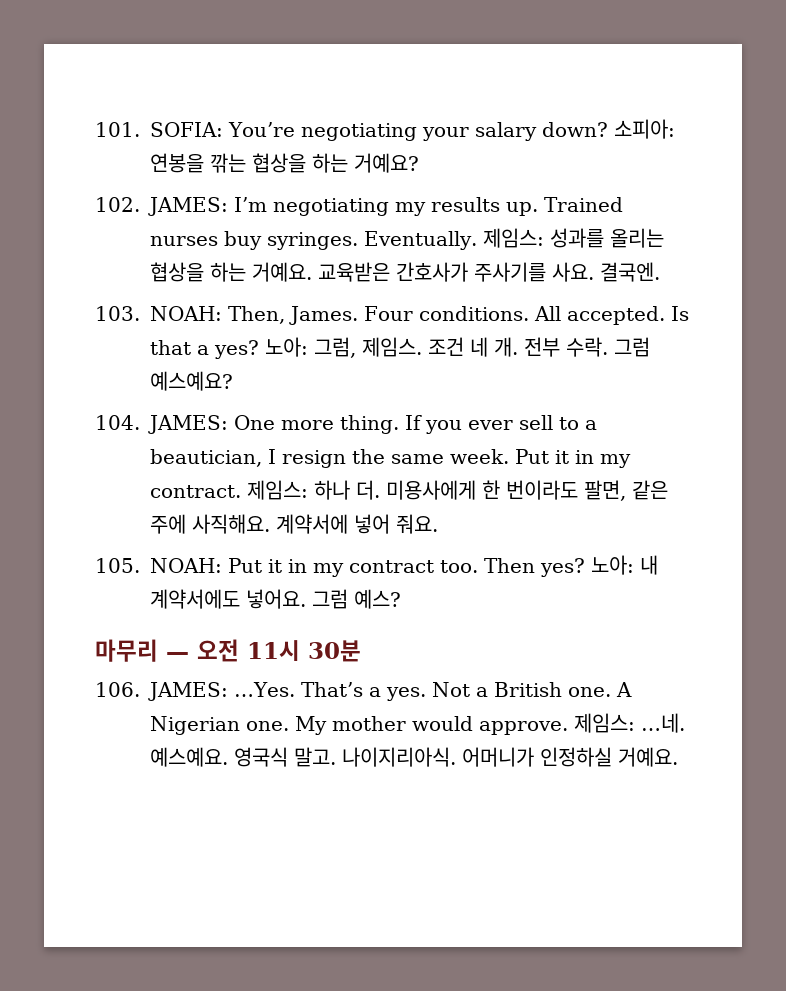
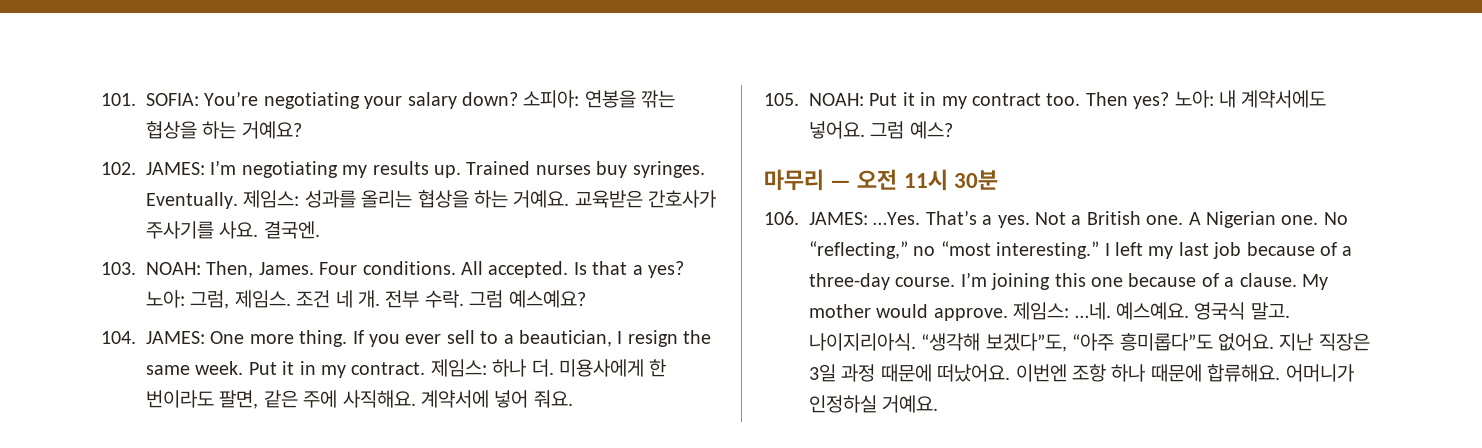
+ No “reflecting,” no “most interesting.” I left my last job because of a three-day course. I’m joining this one because of a clause.
+ “생각해 보겠다”도, “아주 흥미롭다”도 없어요. 지난 직장은 3일 과정 때문에 떠났어요. 이번엔 조항 하나 때문에 합류해요.

